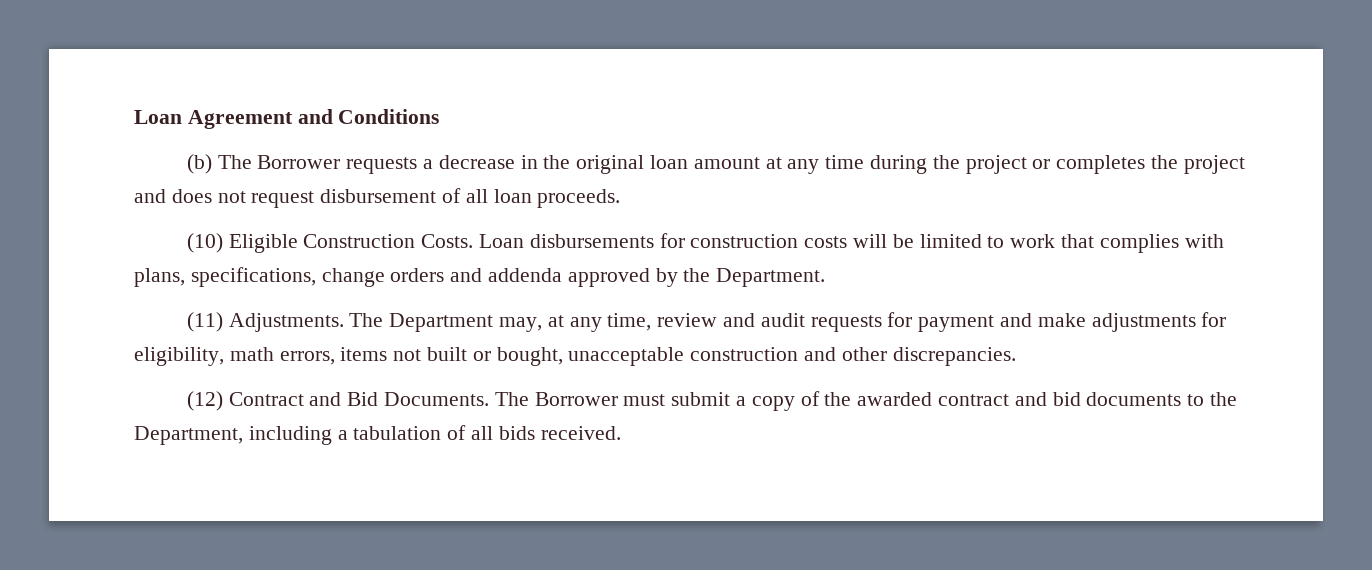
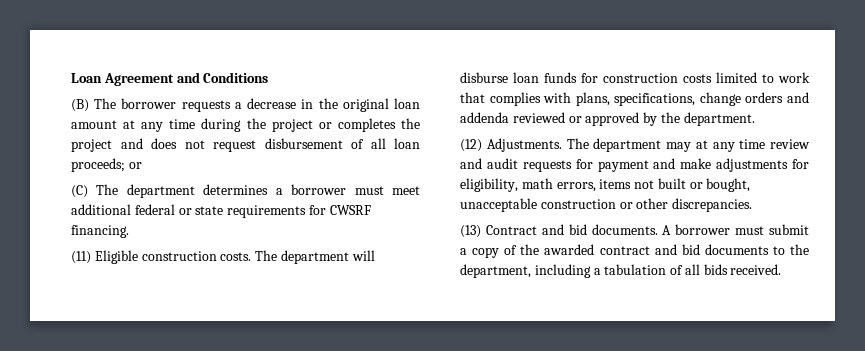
- (b) The Borrower requests a decrease in the original loan amount at any time during the project or completes the project and does not request disbursement of all loan proceeds.
- (10) Eligible Construction Costs. Loan disbursements for construction costs will be limited to work that complies with plans, specifications, change orders and addenda approved by the Department.
- (11) Adjustments. The Department may, at any time, review and audit requests for payment and make adjustments for eligibility, math errors, items not built or bought, unacceptable construction and other discrepancies.
+ (B) The borrower requests a decrease in the original loan amount at any time during the project or completes the project and does not request disbursement of all loan proceeds; or
+ (C) The department determines a borrower must meet additional federal or state requirements for CWSRF financing.
+ (11) Eligible construction costs. The department will disburse loan funds for construction costs limited to work that complies with plans, specifications, change orders and addenda reviewed or approved by the department.
+ (12) Adjustments. The department may at any time review and audit requests for payment and make adjustments for eligibility, math errors, items not built or bought, unacceptable construction or other discrepancies.
- (12) Contract and Bid Documents. The Borrower must submit a copy of the awarded contract and bid documents to the Department, including a tabulation of all bids received.
+ (13) Contract and bid documents. A borrower must submit a copy of the awarded contract and bid documents to the department, including a tabulation of all bids received.

